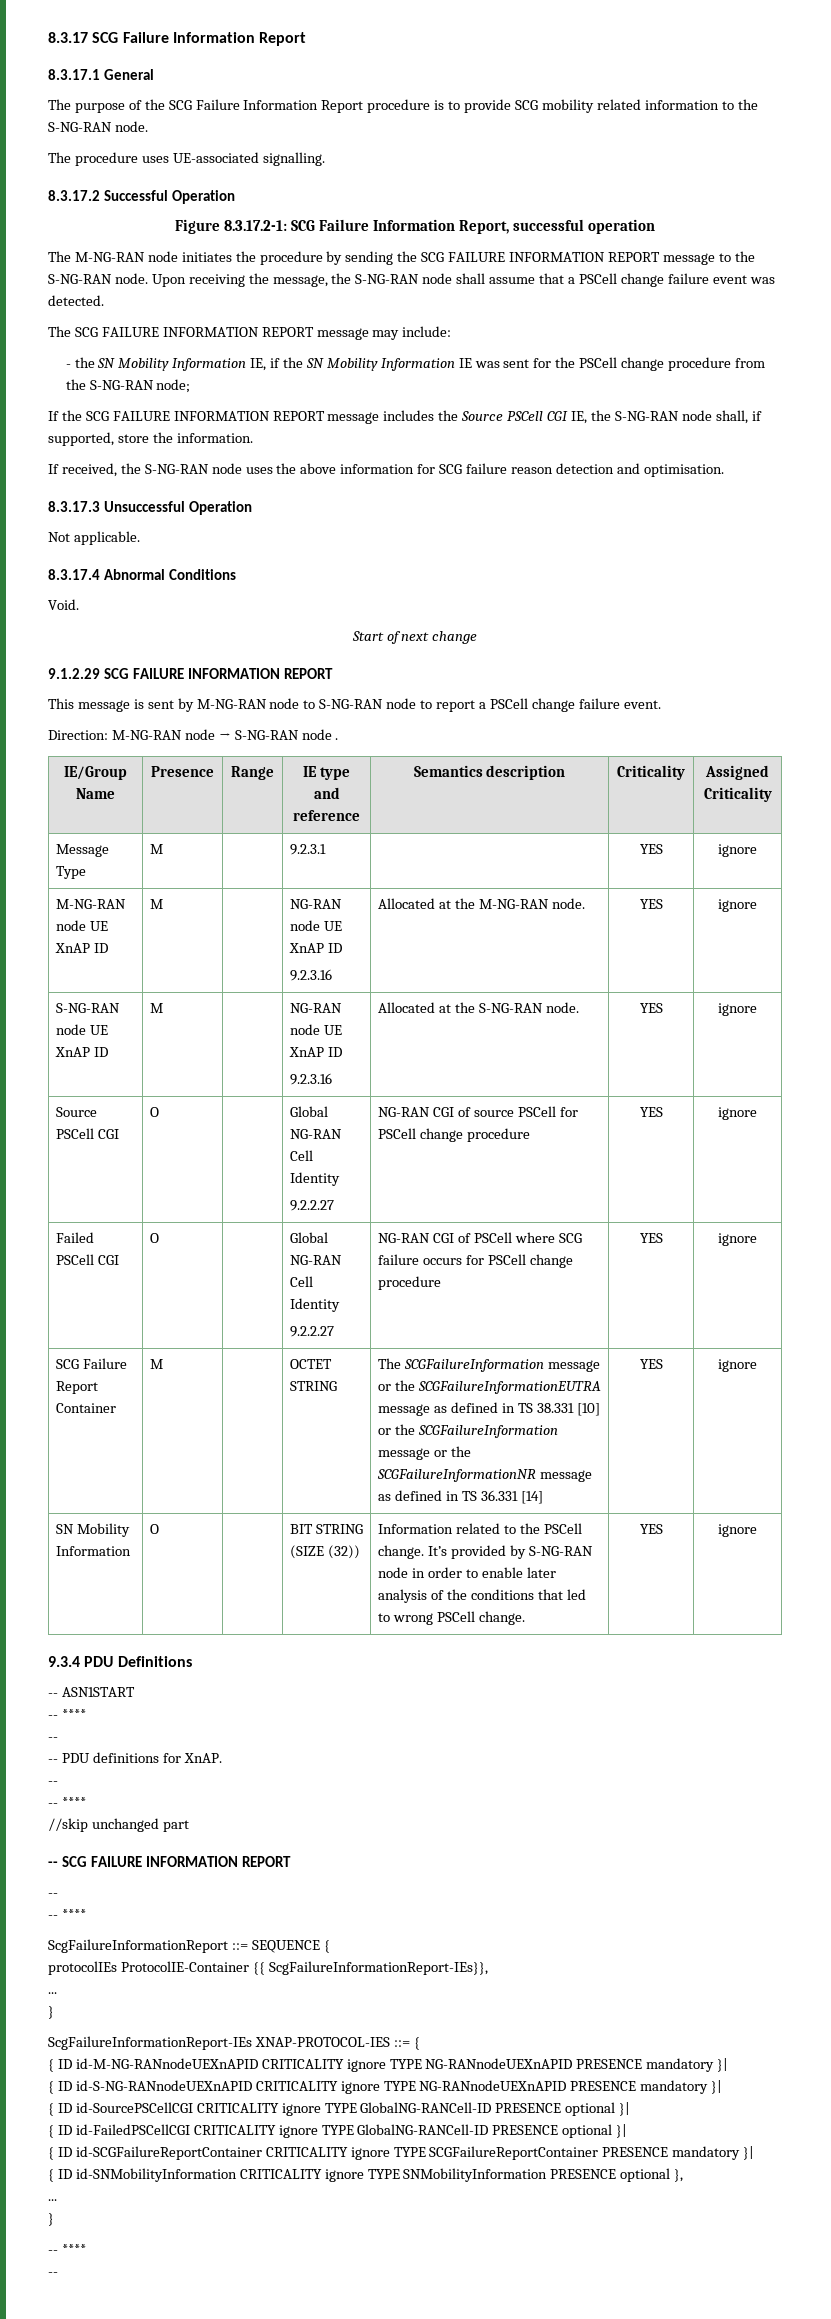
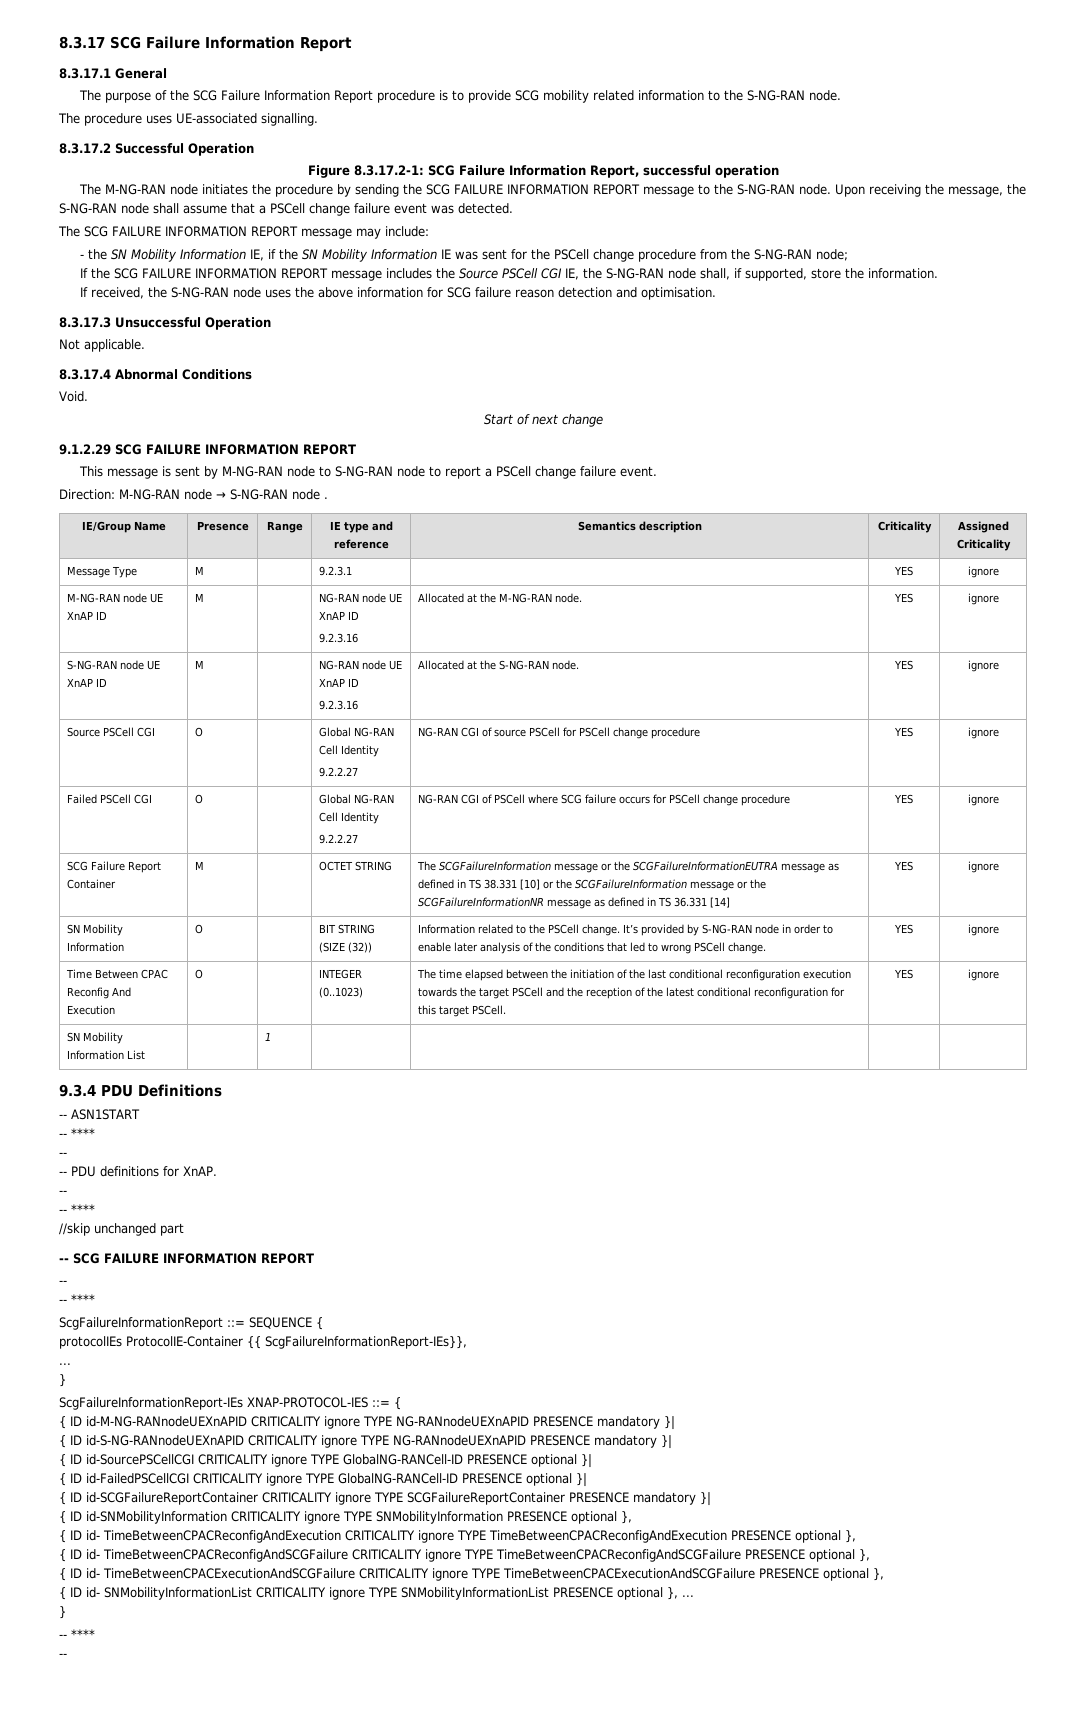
+ Time Between CPAC Reconfig And Execution | O | | INTEGER (0..1023) | The time elapsed between the initiation of the last conditional reconfiguration execution towards the target PSCell and the reception of the latest conditional reconfiguration for this target PSCell. | YES | ignore
+ SN Mobility Information List | | 1 | | | |
  { ID id-SNMobilityInformation CRITICALITY ignore TYPE SNMobilityInformation PRESENCE optional },
- ...
+ { ID id- TimeBetweenCPACReconfigAndExecution CRITICALITY ignore TYPE TimeBetweenCPACReconfigAndExecution PRESENCE optional },
+ { ID id- TimeBetweenCPACReconfigAndSCGFailure CRITICALITY ignore TYPE TimeBetweenCPACReconfigAndSCGFailure PRESENCE optional },
+ { ID id- TimeBetweenCPACExecutionAndSCGFailure CRITICALITY ignore TYPE TimeBetweenCPACExecutionAndSCGFailure PRESENCE optional },
+ { ID id- SNMobilityInformationList CRITICALITY ignore TYPE SNMobilityInformationList PRESENCE optional }, ...

